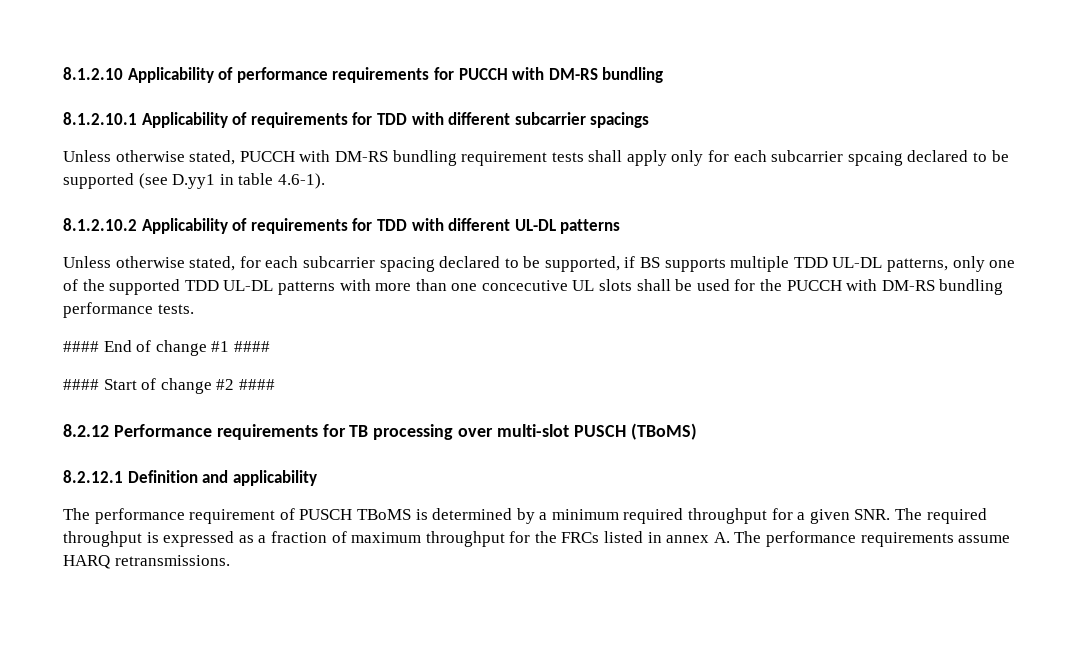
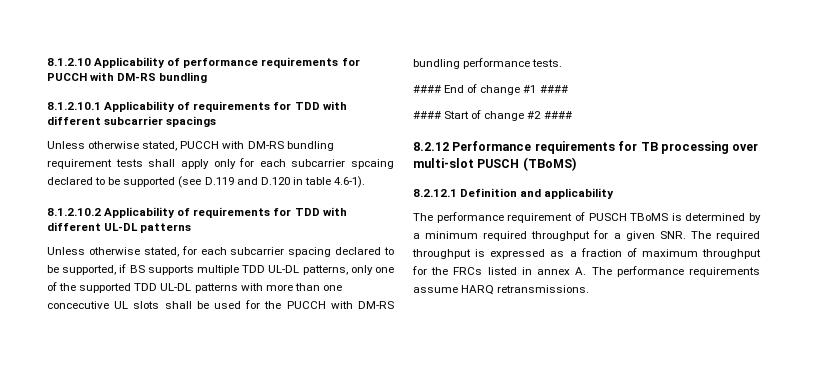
- Unless otherwise stated, PUCCH with DM-RS bundling requirement tests shall apply only for each subcarrier spcaing declared to be supported (see D.yy1 in table 4.6-1).
+ Unless otherwise stated, PUCCH with DM-RS bundling requirement tests shall apply only for each subcarrier spcaing declared to be supported (see D.119 and D.120 in table 4.6-1).

